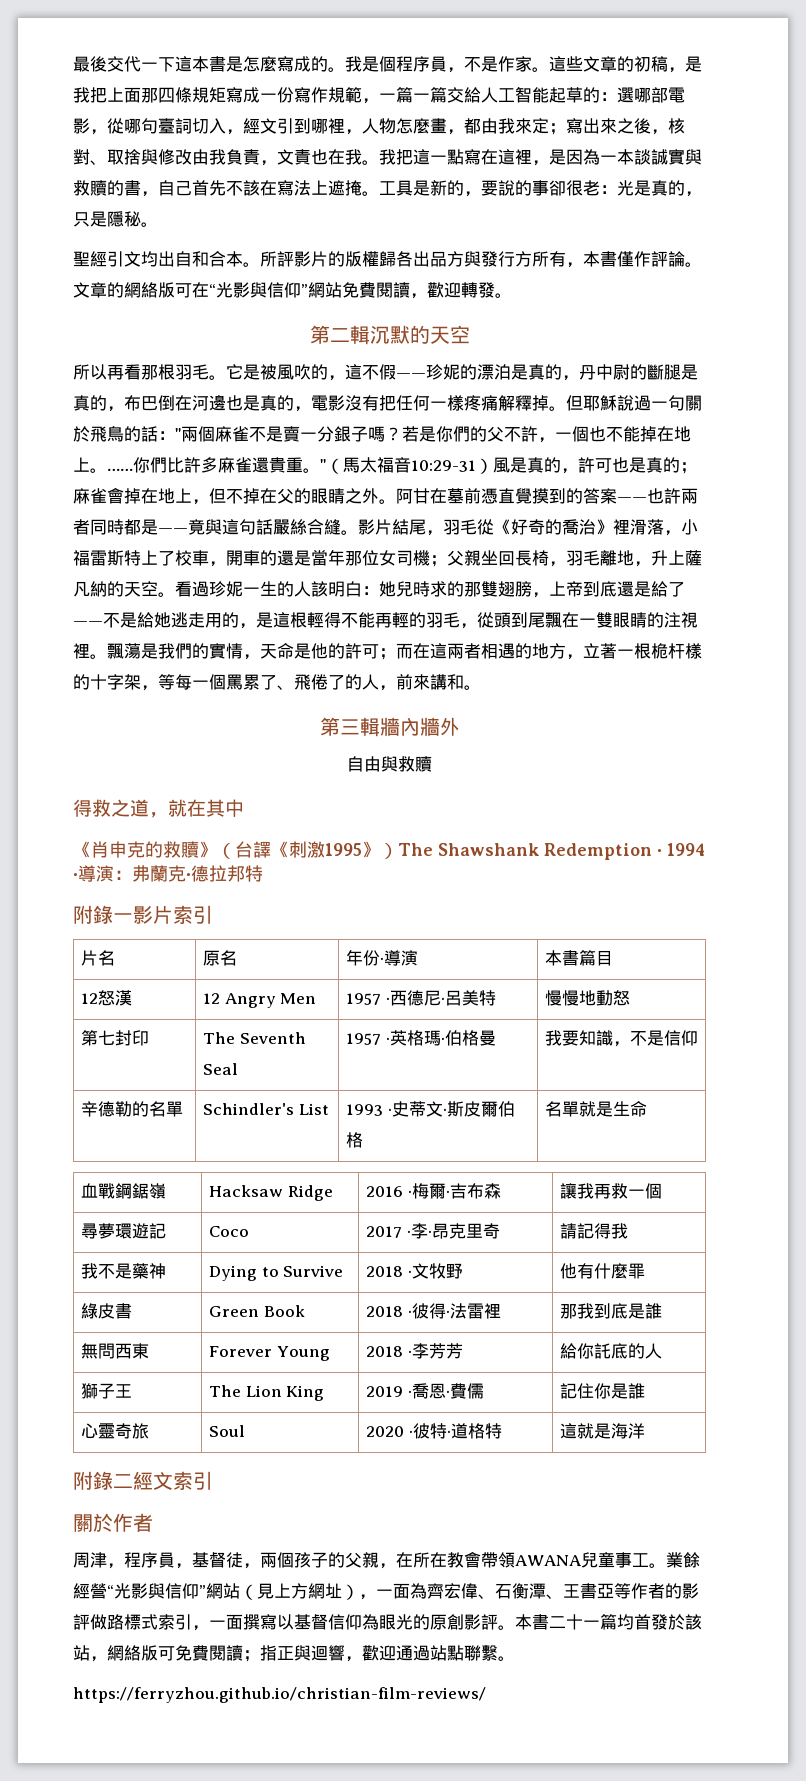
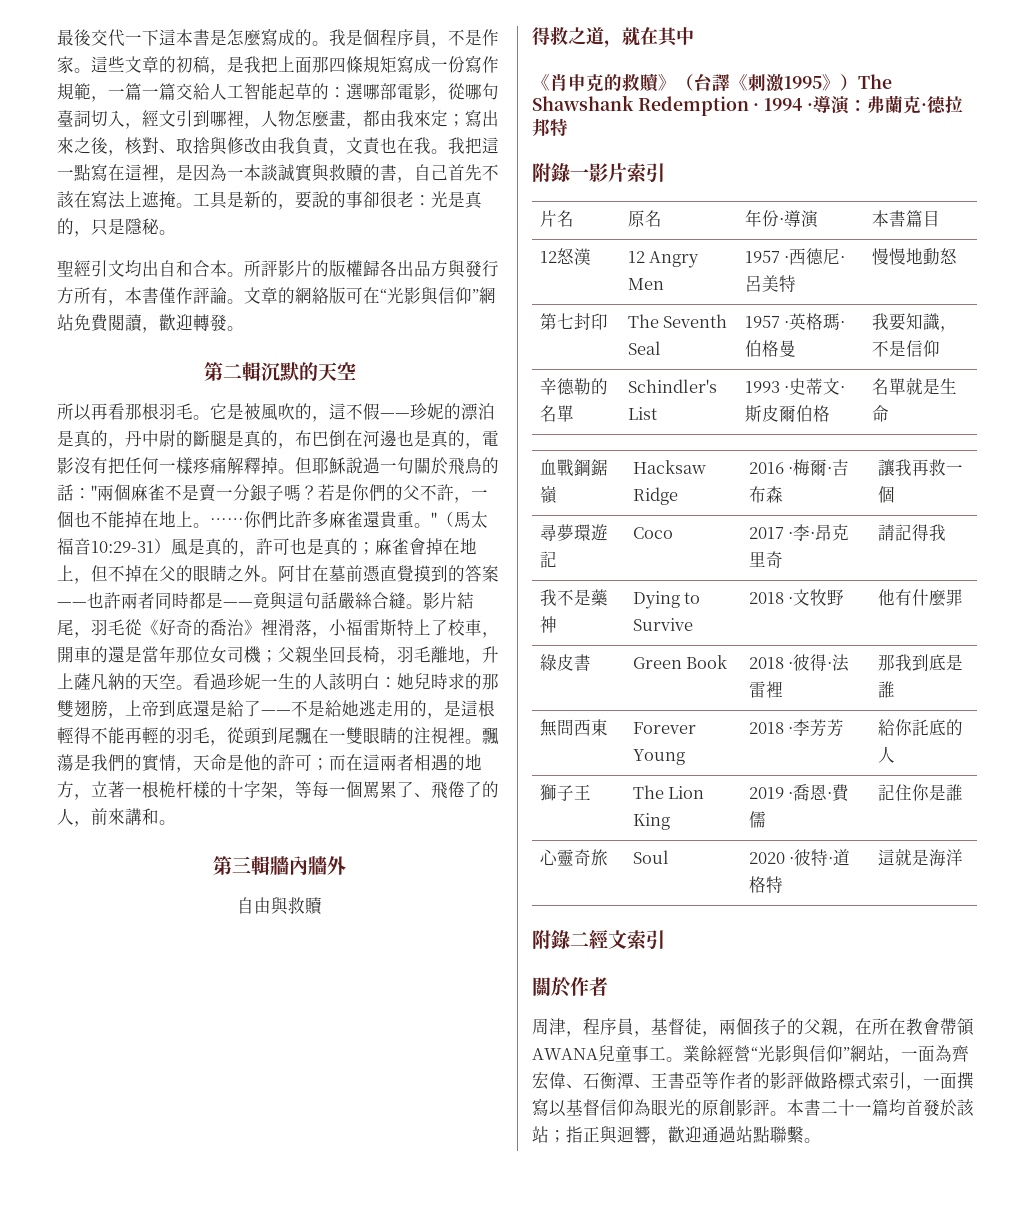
- 業餘經營“光影與信仰”網站（見上方網址），一面為齊宏偉、石衡潭、王書亞等作者的影評做路標式索引，一面撰寫以基督信仰為眼光的原創影評。
+ 業餘經營“光影與信仰”網站，一面為齊宏偉、石衡潭、王書亞等作者的影評做路標式索引，一面撰寫以基督信仰為眼光的原創影評。
- 本書二十一篇均首發於該站，網絡版可免費閱讀；指正與迴響，歡迎通過站點聯繫。
+ 本書二十一篇均首發於該站；指正與迴響，歡迎通過站點聯繫。
- https://ferryzhou.github.io/christian-film-reviews/

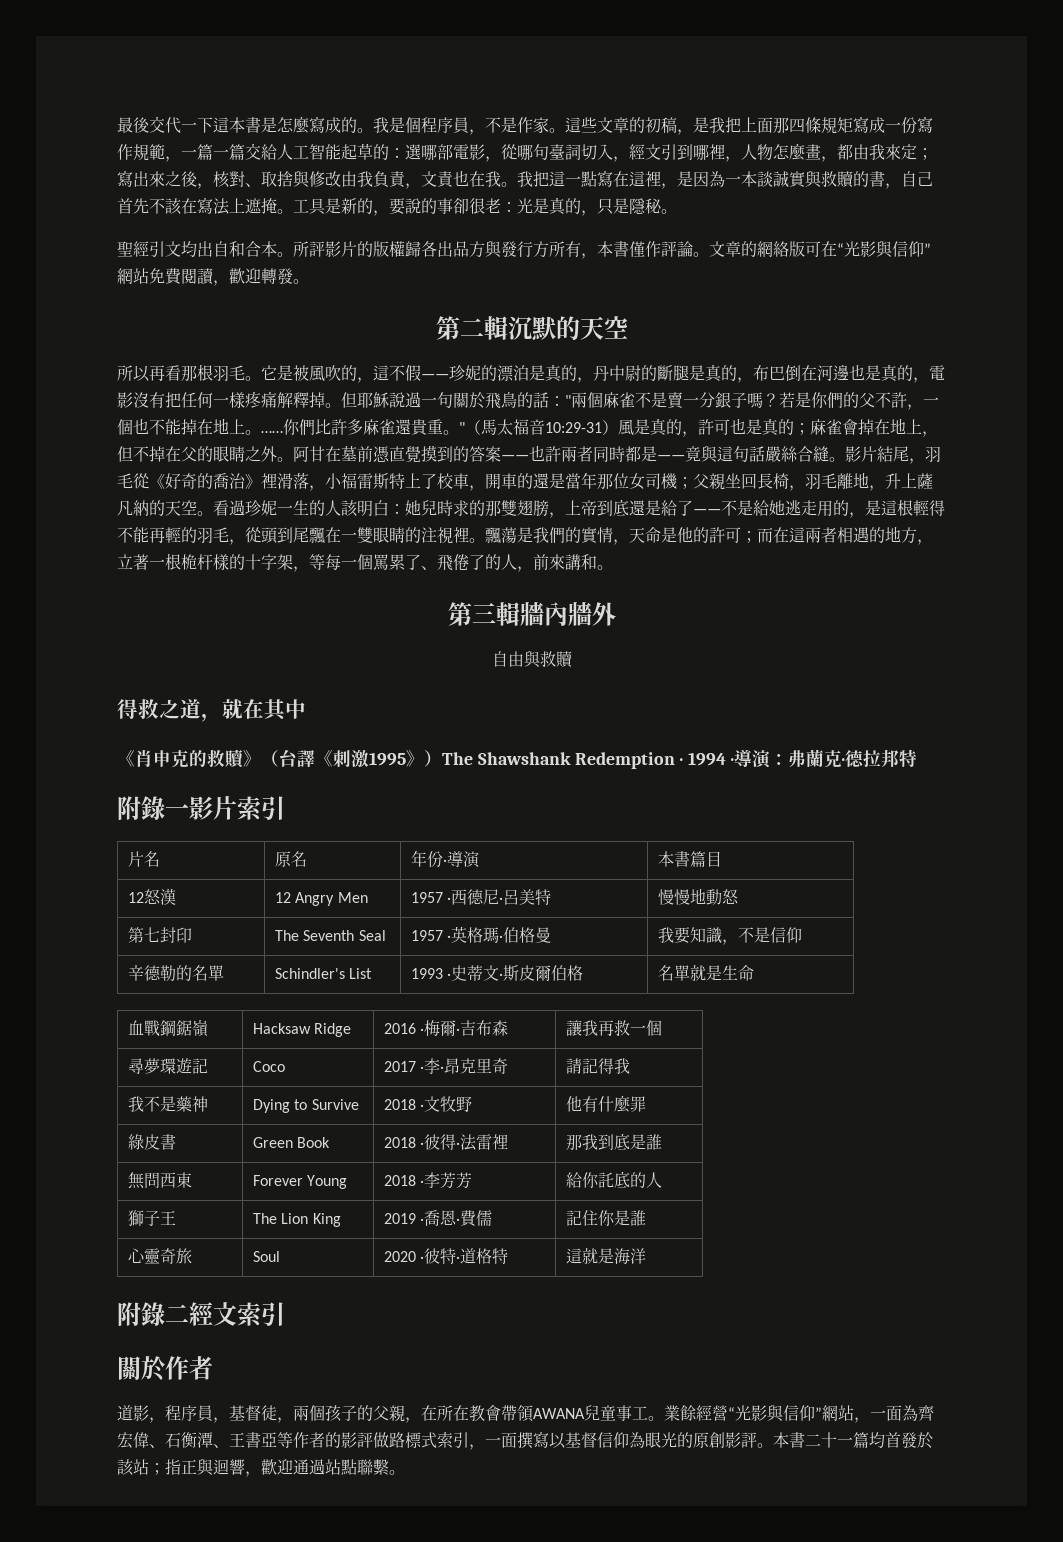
- 周津，程序員，基督徒，兩個孩子的父親，在所在教會帶領AWANA兒童事工。
+ 道影，程序員，基督徒，兩個孩子的父親，在所在教會帶領AWANA兒童事工。

